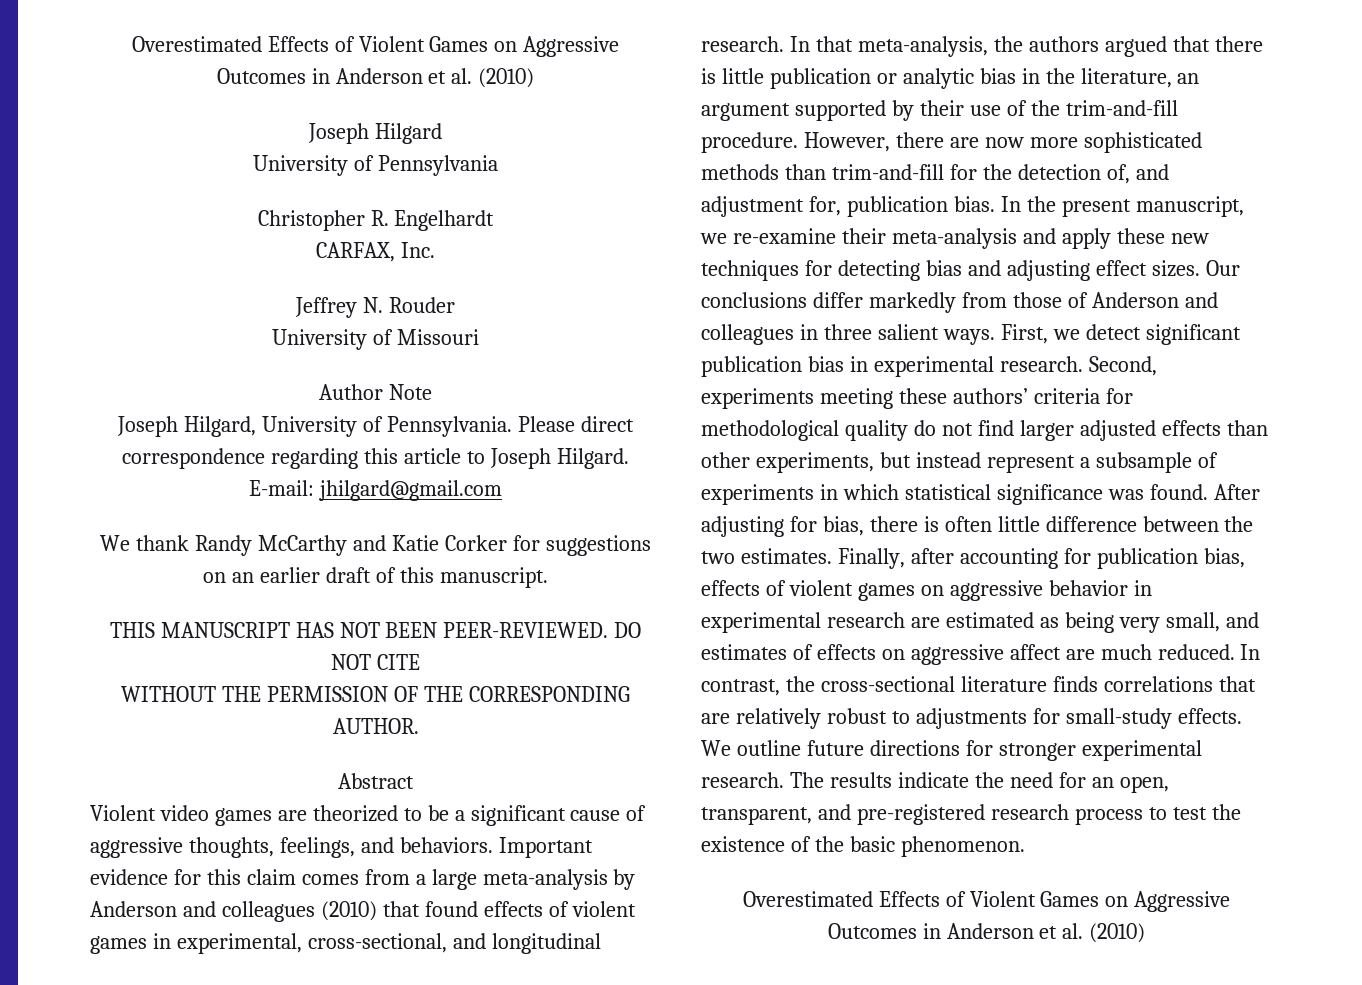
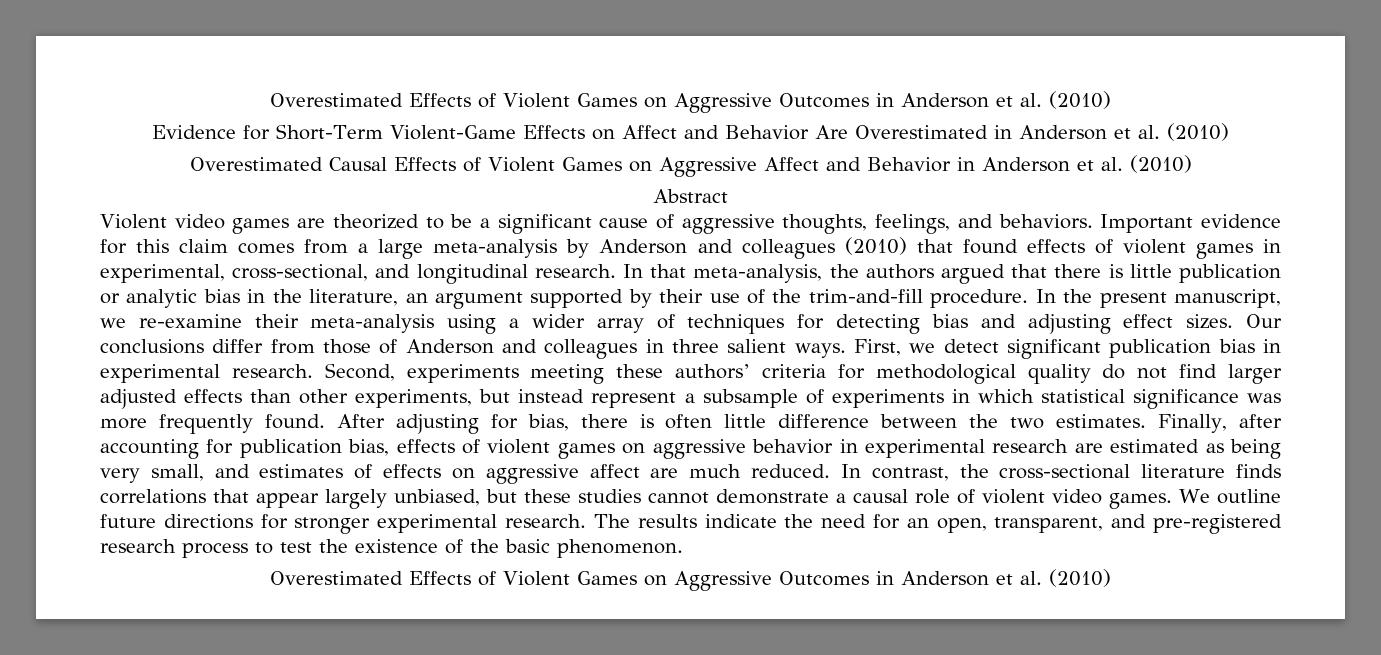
- Joseph Hilgard
- University of Pennsylvania
- Christopher R. Engelhardt
- CARFAX, Inc.
- Jeffrey N. Rouder
- University of Missouri
- Author Note
- Joseph Hilgard, University of Pennsylvania. Please direct correspondence regarding this article to Joseph Hilgard. E-mail: jhilgard@gmail.com
- We thank Randy McCarthy and Katie Corker for suggestions on an earlier draft of this manuscript.
- THIS MANUSCRIPT HAS NOT BEEN PEER-REVIEWED. DO NOT CITE
- WITHOUT THE PERMISSION OF THE CORRESPONDING AUTHOR.
+ Evidence for Short-Term Violent-Game Effects on Affect and Behavior Are Overestimated in Anderson et al. (2010)
+ Overestimated Causal Effects of Violent Games on Aggressive Affect and Behavior in Anderson et al. (2010)
- However, there are now more sophisticated methods than trim-and-fill for the detection of, and adjustment for, publication bias.
- In the present manuscript, we re-examine their meta-analysis and apply these new techniques for detecting bias and adjusting effect sizes.
+ In the present manuscript, we re-examine their meta-analysis using a wider array of techniques for detecting bias and adjusting effect sizes.
- Our conclusions differ markedly from those of Anderson and colleagues in three salient ways.
+ Our conclusions differ from those of Anderson and colleagues in three salient ways.
- Second, experiments meeting these authors’ criteria for methodological quality do not find larger adjusted effects than other experiments, but instead represent a subsample of experiments in which statistical significance was found.
+ Second, experiments meeting these authors’ criteria for methodological quality do not find larger adjusted effects than other experiments, but instead represent a subsample of experiments in which statistical significance was more frequently found.
- In contrast, the cross-sectional literature finds correlations that are relatively robust to adjustments for small-study effects.
+ In contrast, the cross-sectional literature finds correlations that appear largely unbiased, but these studies cannot demonstrate a causal role of violent video games.

